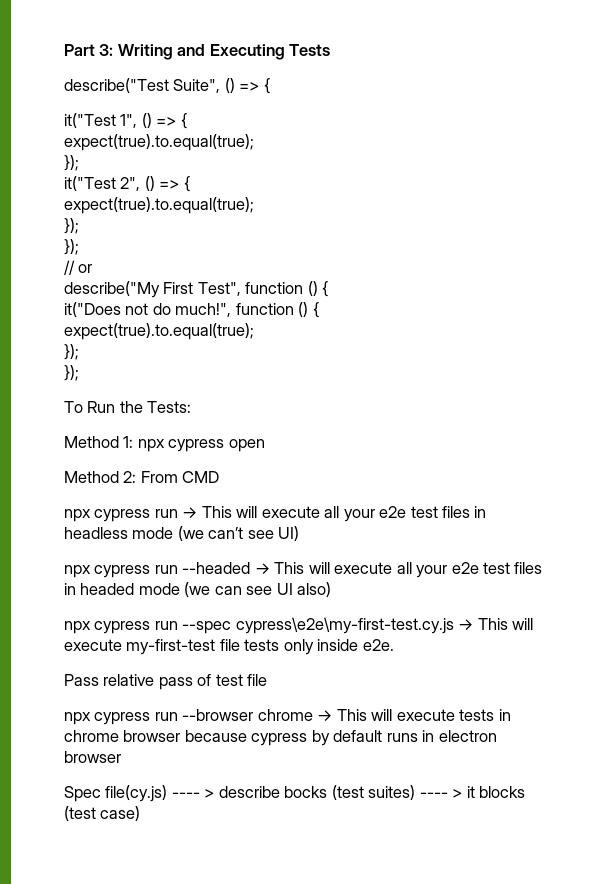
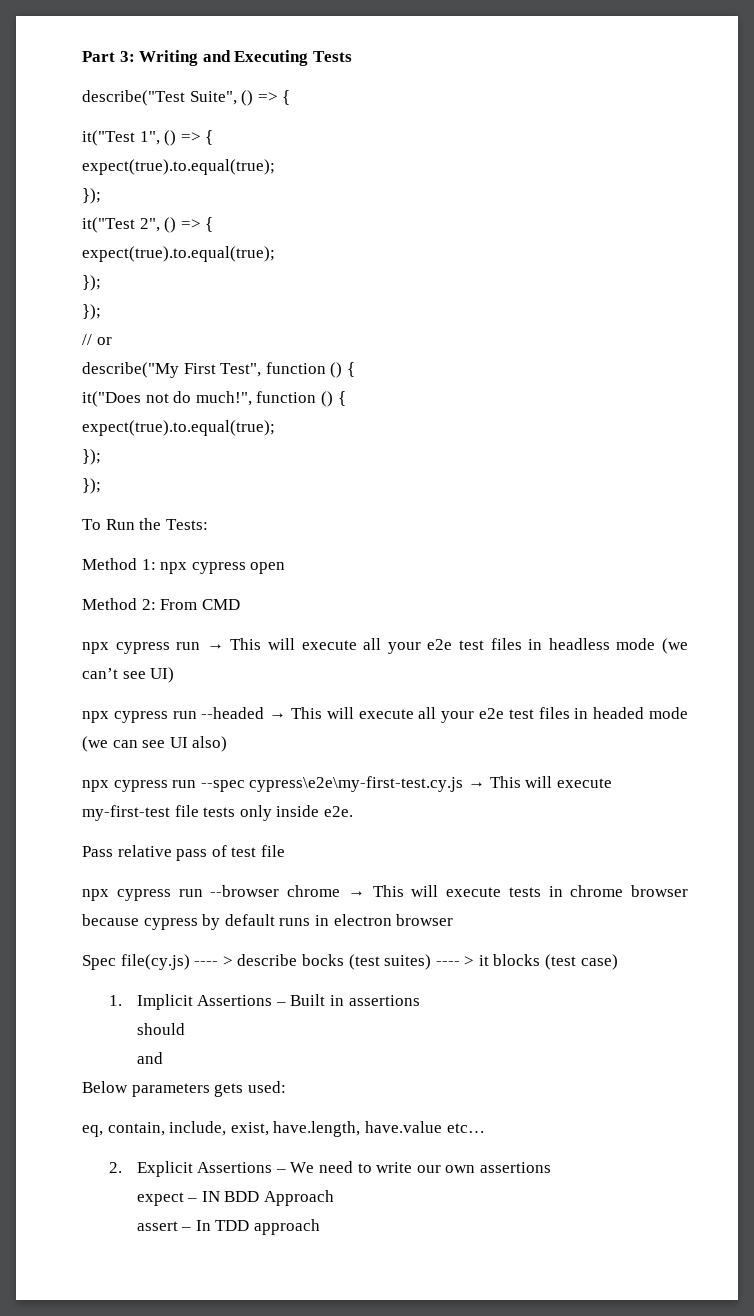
+ 1. Implicit Assertions – Built in assertions
+ should
+ and
+ Below parameters gets used:
+ eq, contain, include, exist, have.length, have.value etc…
+ 2. Explicit Assertions – We need to write our own assertions
+ expect – IN BDD Approach
+ assert – In TDD approach

